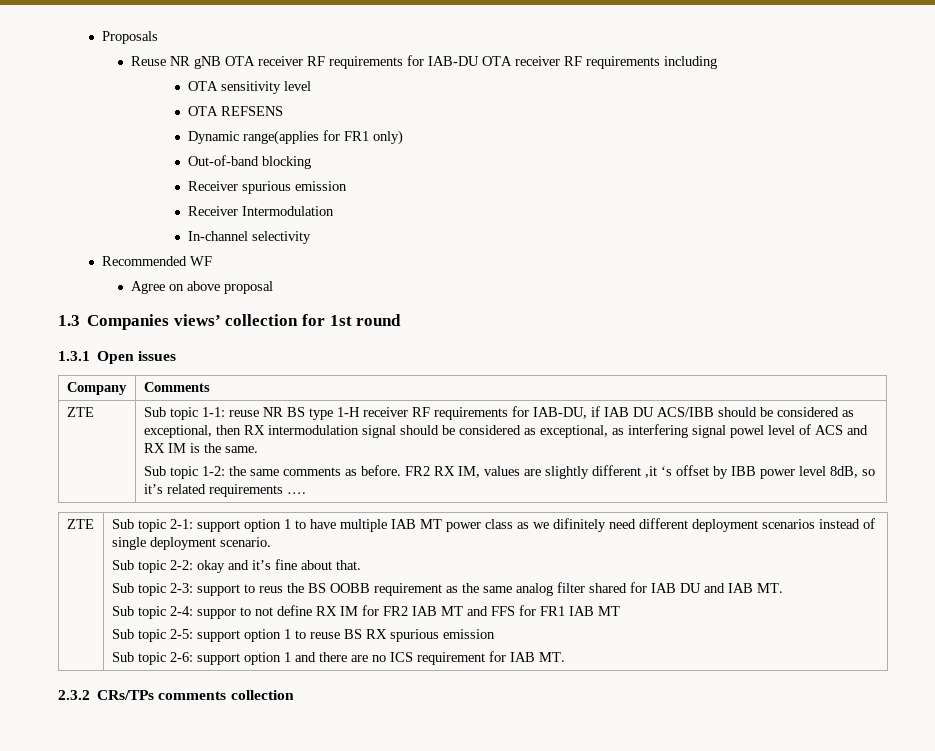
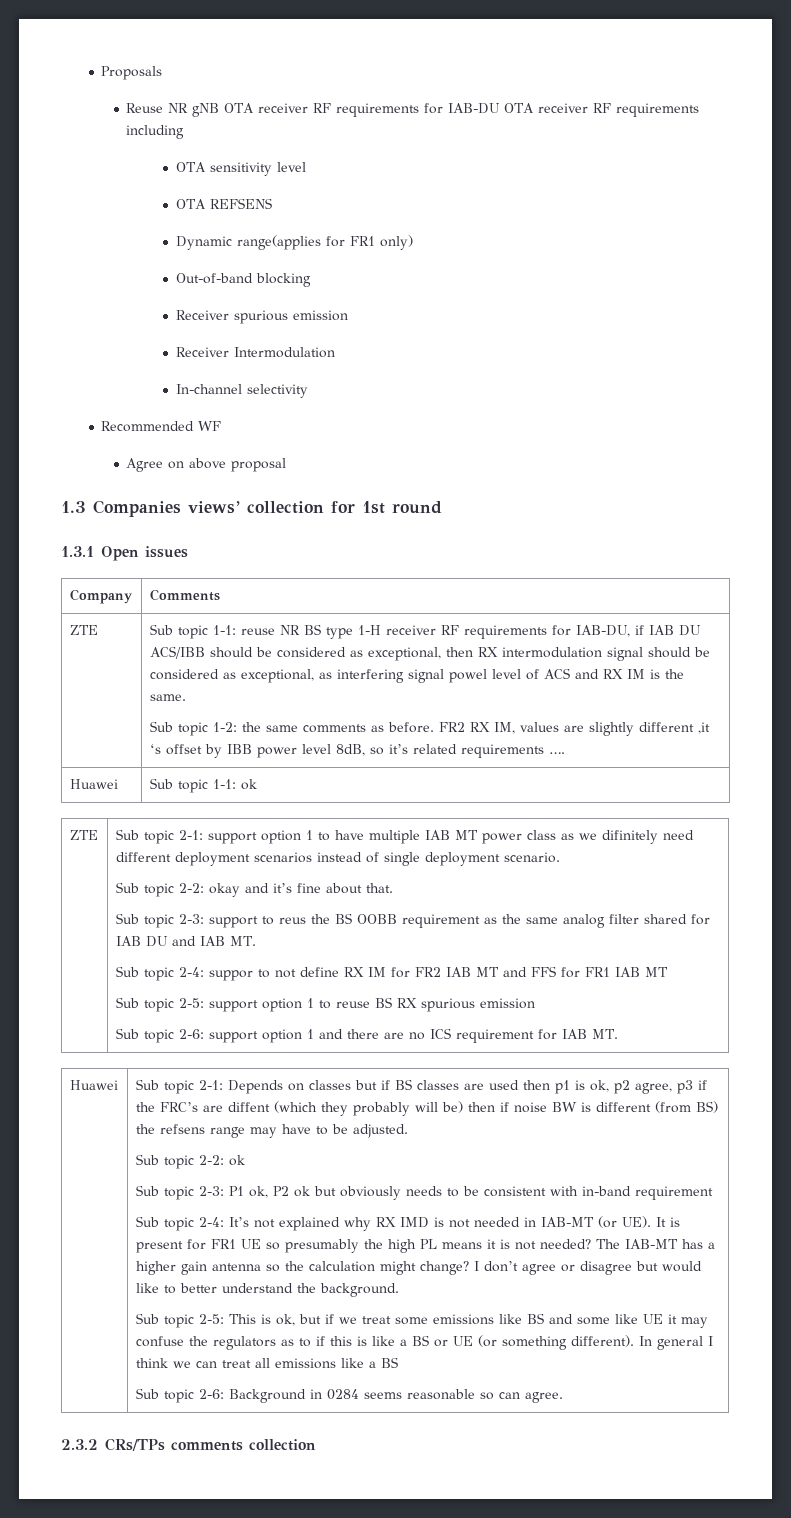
+ Huawei | Sub topic 1-1: ok
+ Huawei | Sub topic 2-1: Depends on classes but if BS classes are used then p1 is ok, p2 agree, p3 if the FRC’s are diffent (which they probably will be) then if noise BW is different (from BS) the refsens range may have to be adjusted.
+ Sub topic 2-2: ok
+ Sub topic 2-3: P1 ok, P2 ok but obviously needs to be consistent with in-band requirement
+ Sub topic 2-4: It’s not explained why RX IMD is not needed in IAB-MT (or UE). It is present for FR1 UE so presumably the high PL means it is not needed? The IAB-MT has a higher gain antenna so the calculation might change? I don’t agree or disagree but would like to better understand the background.
+ Sub topic 2-5: This is ok, but if we treat some emissions like BS and some like UE it may confuse the regulators as to if this is like a BS or UE (or something different). In general I think we can treat all emissions like a BS
+ Sub topic 2-6: Background in 0284 seems reasonable so can agree.

